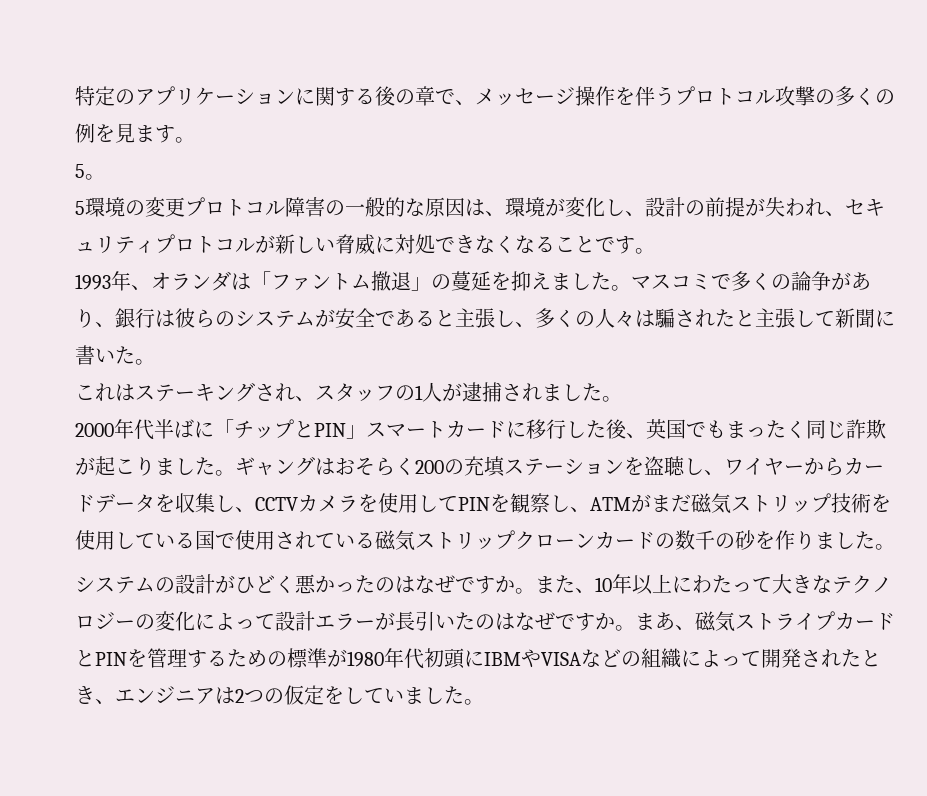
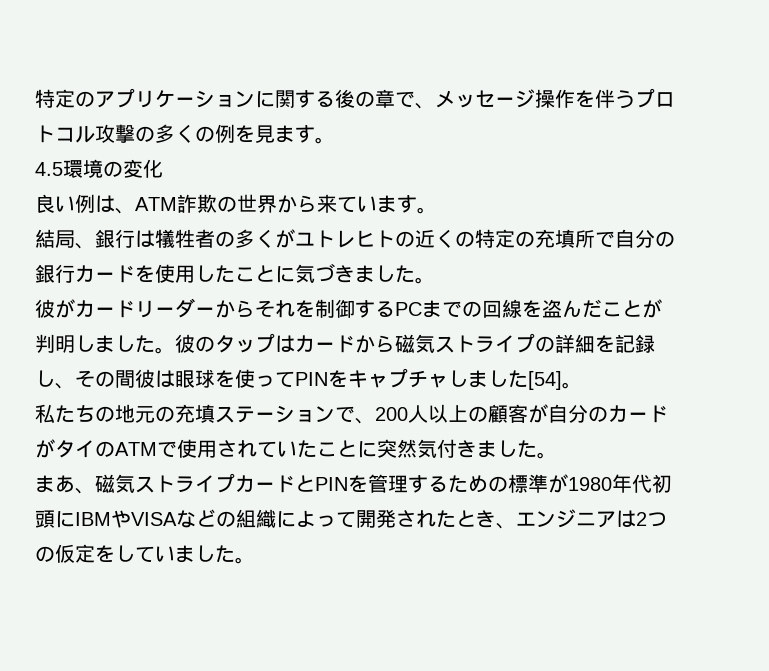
- 5。
- 5環境の変更プロトコル障害の一般的な原因は、環境が変化し、設計の前提が失われ、セキュリティプロトコルが新しい脅威に対処できなくなることです。
- 1993年、オランダは「ファントム撤退」の蔓延を抑えました。マスコミで多くの論争があり、銀行は彼らのシステムが安全であると主張し、多くの人々は騙されたと主張して新聞に書いた。
- これはステーキングされ、スタッフの1人が逮捕されました。
- 2000年代半ばに「チップとPIN」スマートカードに移行した後、英国でもまったく同じ詐欺が起こりました。ギャングはおそらく200の充填ステーションを盗聴し、ワイヤーからカードデータを収集し、CCTVカメラを使用してPINを観察し、ATMがまだ磁気ストリップ技術を使用している国で使用されている磁気ストリップクローンカードの数千の砂を作りました。
- システムの設計がひどく悪かったのはなぜですか。また、10年以上にわたって大きなテクノロジーの変化によって設計エラーが長引いたのはなぜですか。まあ、磁気ストライプカードとPINを管理するための標準が1980年代初頭にIBMやVISAなどの組織によって開発されたとき、エンジニアは2つの仮定をしていました。
+ 4.5環境の変化
+ 良い例は、ATM詐欺の世界から来ています。
+ 結局、銀行は犠牲者の多くがユトレヒトの近くの特定の充填所で自分の銀行カードを使用したことに気づきました。
+ 彼がカードリーダーからそれを制御するPCまでの回線を盗んだことが判明しました。彼のタップはカードから磁気ストライプの詳細を記録し、その間彼は眼球を使ってPINをキャプチャしました[54]。
+ 私たちの地元の充填ステーションで、200人以上の顧客が自分のカードがタイのATMで使用されていたことに突然気付きました。
+ まあ、磁気ストライプカードとPINを管理するための標準が1980年代初頭にIBMやVISAなどの組織によって開発されたとき、エンジニアは2つの仮定をしていました。

